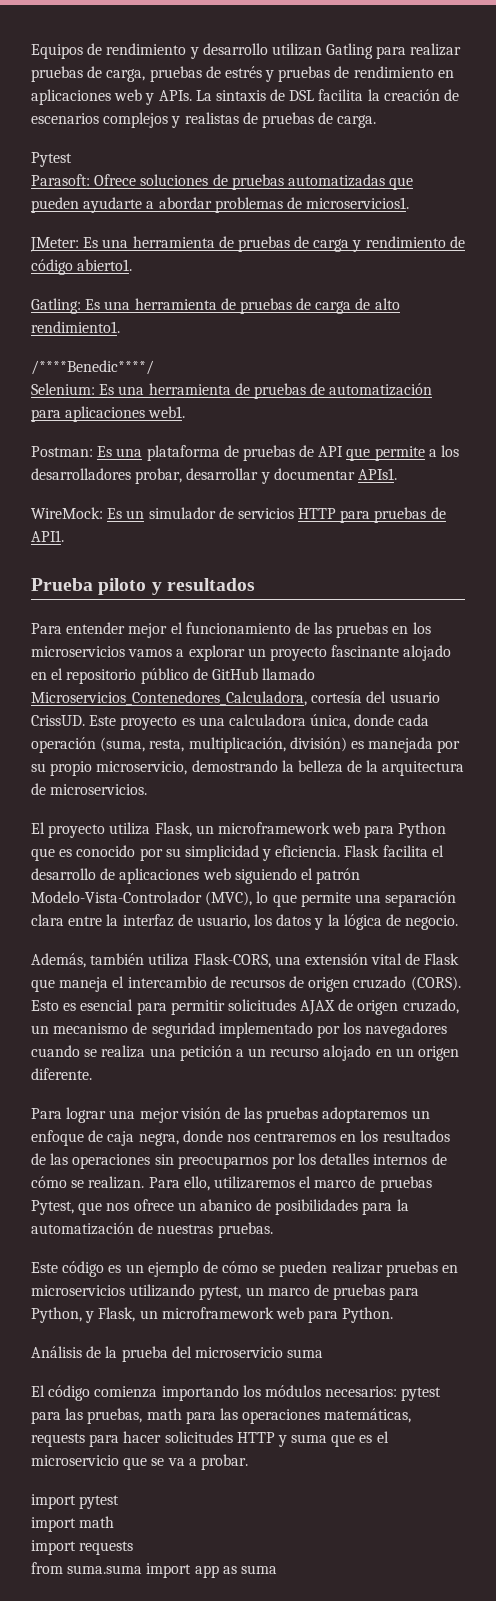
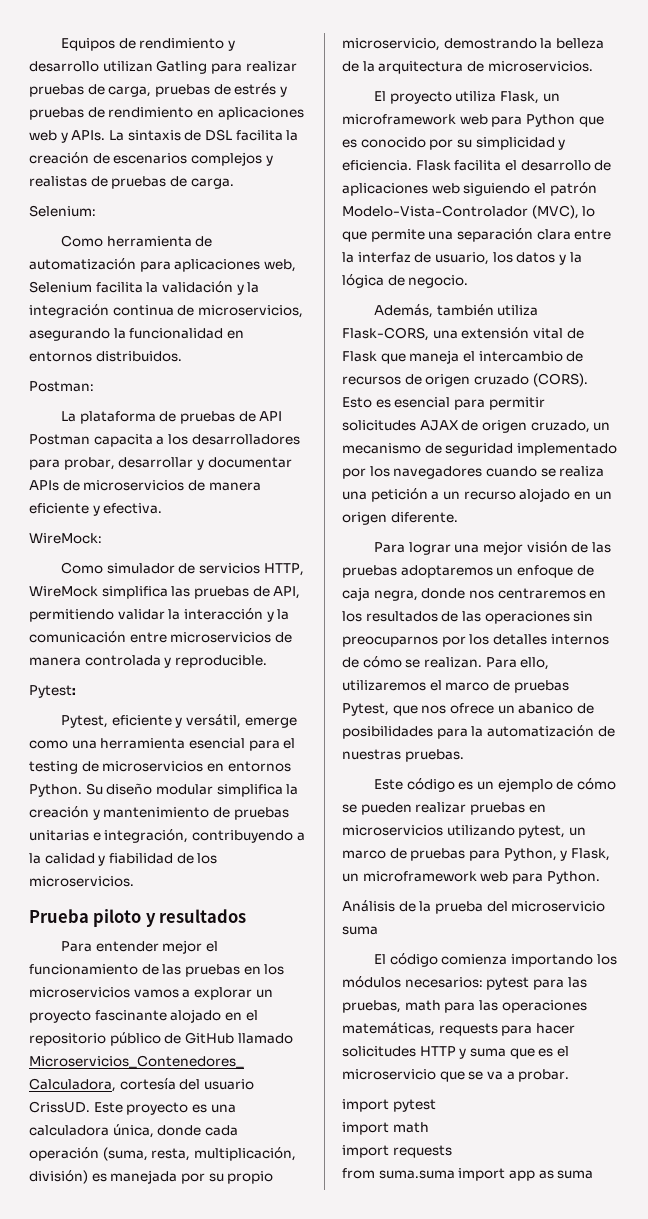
- Pytest
- Parasoft: Ofrece soluciones de pruebas automatizadas que pueden ayudarte a abordar problemas de microservicios1.
- JMeter: Es una herramienta de pruebas de carga y rendimiento de código abierto1.
- Gatling: Es una herramienta de pruebas de carga de alto rendimiento1.
- /****Benedic****/
- Selenium: Es una herramienta de pruebas de automatización para aplicaciones web1.
+ Selenium:
+ Como herramienta de automatización para aplicaciones web, Selenium facilita la validación y la integración continua de microservicios, asegurando la funcionalidad en entornos distribuidos.
- Postman: Es una plataforma de pruebas de API que permite a los desarrolladores probar, desarrollar y documentar APIs1.
+ Postman:
+ La plataforma de pruebas de API Postman capacita a los desarrolladores para probar, desarrollar y documentar APIs de microservicios de manera eficiente y efectiva.
- WireMock: Es un simulador de servicios HTTP para pruebas de API1.
+ WireMock:
+ Como simulador de servicios HTTP, WireMock simplifica las pruebas de API, permitiendo validar la interacción y la comunicación entre microservicios de manera controlada y reproducible.
+ Pytest:
+ Pytest, eficiente y versátil, emerge como una herramienta esencial para el testing de microservicios en entornos Python. Su diseño modular simplifica la creación y mantenimiento de pruebas unitarias e integración, contribuyendo a la calidad y fiabilidad de los microservicios.

